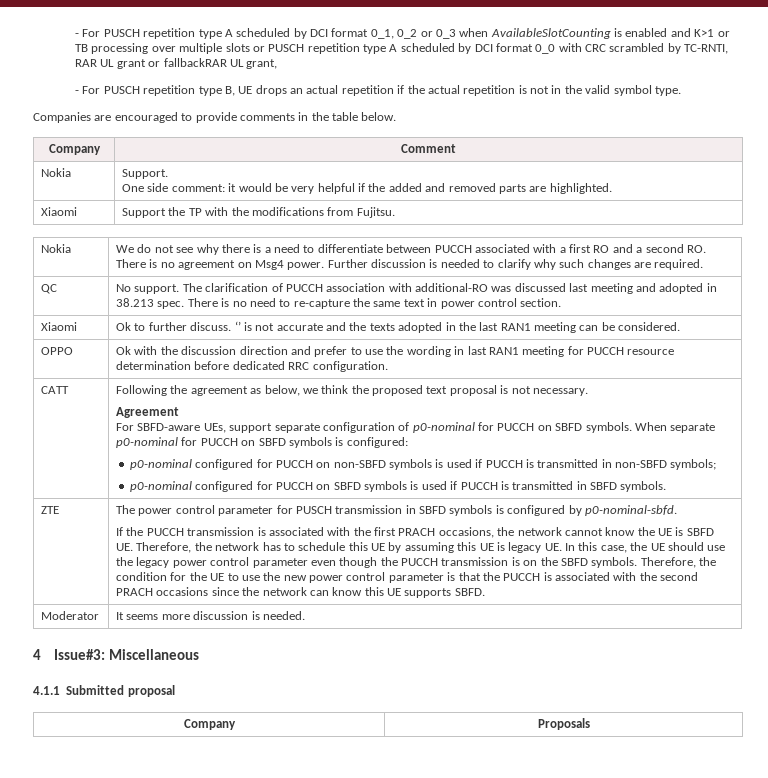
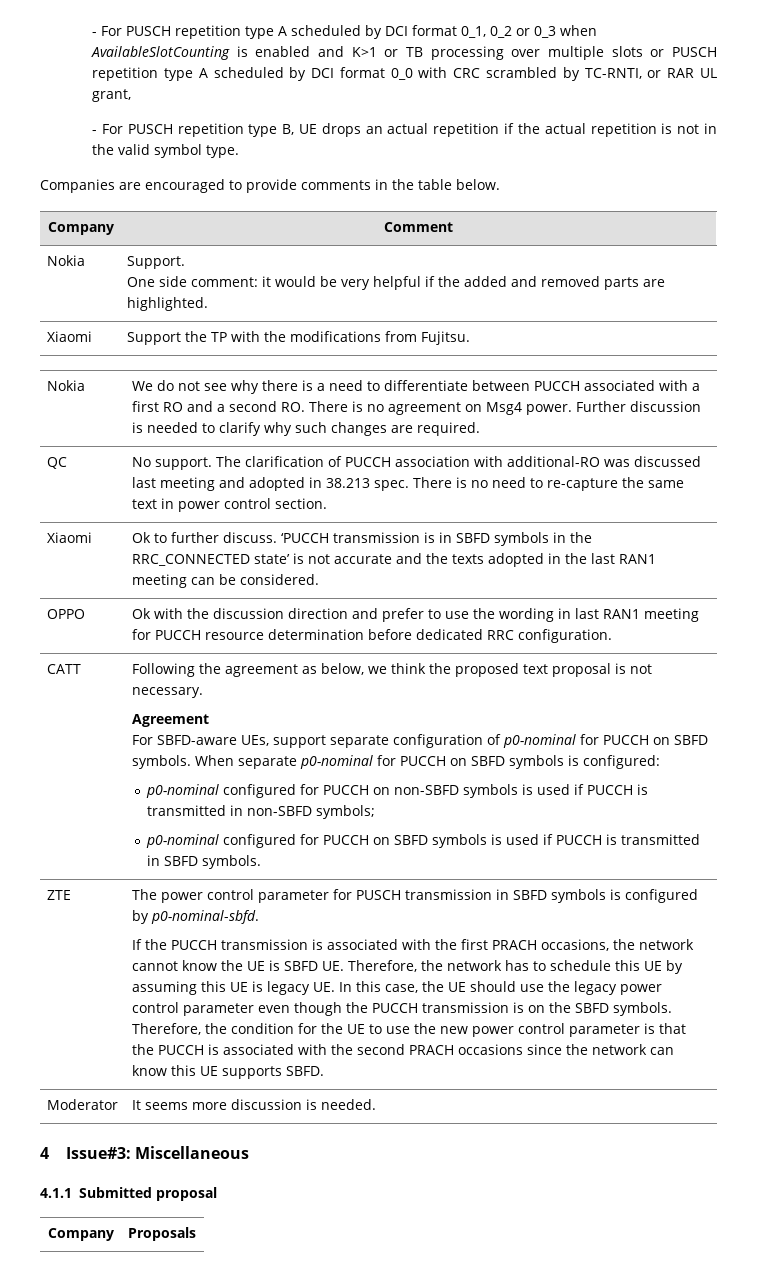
- - For PUSCH repetition type A scheduled by DCI format 0_1, 0_2 or 0_3 when AvailableSlotCounting is enabled and K>1 or TB processing over multiple slots or PUSCH repetition type A scheduled by DCI format 0_0 with CRC scrambled by TC-RNTI, RAR UL grant or fallbackRAR UL grant,
+ - For PUSCH repetition type A scheduled by DCI format 0_1, 0_2 or 0_3 when AvailableSlotCounting is enabled and K>1 or TB processing over multiple slots or PUSCH repetition type A scheduled by DCI format 0_0 with CRC scrambled by TC-RNTI, or RAR UL grant,
- Xiaomi | Ok to further discuss. ‘’ is not accurate and the texts adopted in the last RAN1 meeting can be considered.
+ Xiaomi | Ok to further discuss. ‘PUCCH transmission is in SBFD symbols in the RRC_CONNECTED state’ is not accurate and the texts adopted in the last RAN1 meeting can be considered.

